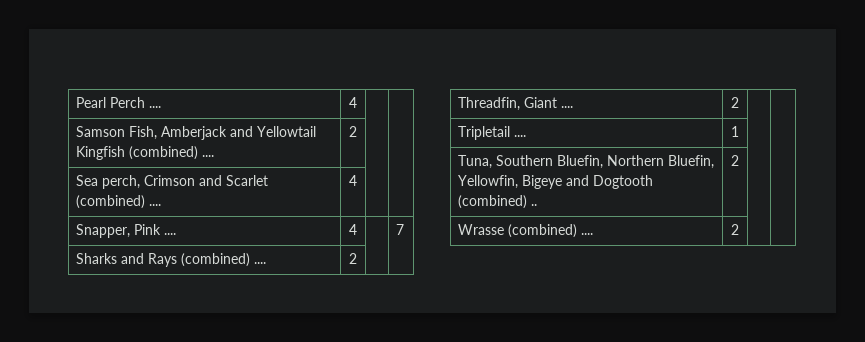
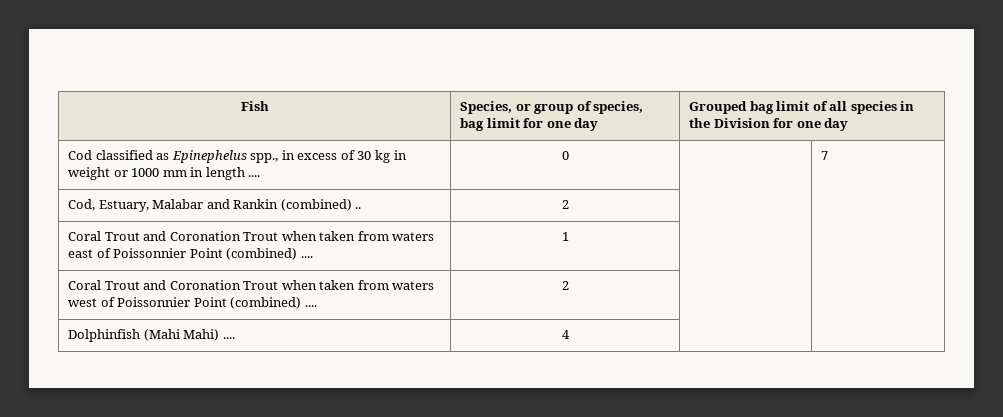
- Pearl Perch .... | 4 | |
- Samson Fish, Amberjack and Yellowtail Kingfish (combined) .... | 2 | |
- Sea perch, Crimson and Scarlet (combined) .... | 4 | |
- Snapper, Pink .... | 4 | | 7
- Sharks and Rays (combined) .... | 2 | |
- Threadfin, Giant .... | 2 | |
- Tripletail .... | 1 | |
- Tuna, Southern Bluefin, Northern Bluefin, Yellowfin, Bigeye and Dogtooth (combined) .. | 2 | |
- Wrasse (combined) .... | 2 | |
+ Fish | Species, or group of species, bag limit for one day | Grouped bag limit of all species in the Division for one day
+ Cod classified as Epinephelus spp., in excess of 30 kg in weight or 1000 mm in length .... | 0 | | 7
+ Cod, Estuary, Malabar and Rankin (combined) .. | 2 | |
+ Coral Trout and Coronation Trout when taken from waters east of Poissonnier Point (combined) .... | 1 | |
+ Coral Trout and Coronation Trout when taken from waters west of Poissonnier Point (combined) .... | 2 | |
+ Dolphinfish (Mahi Mahi) .... | 4 | |

